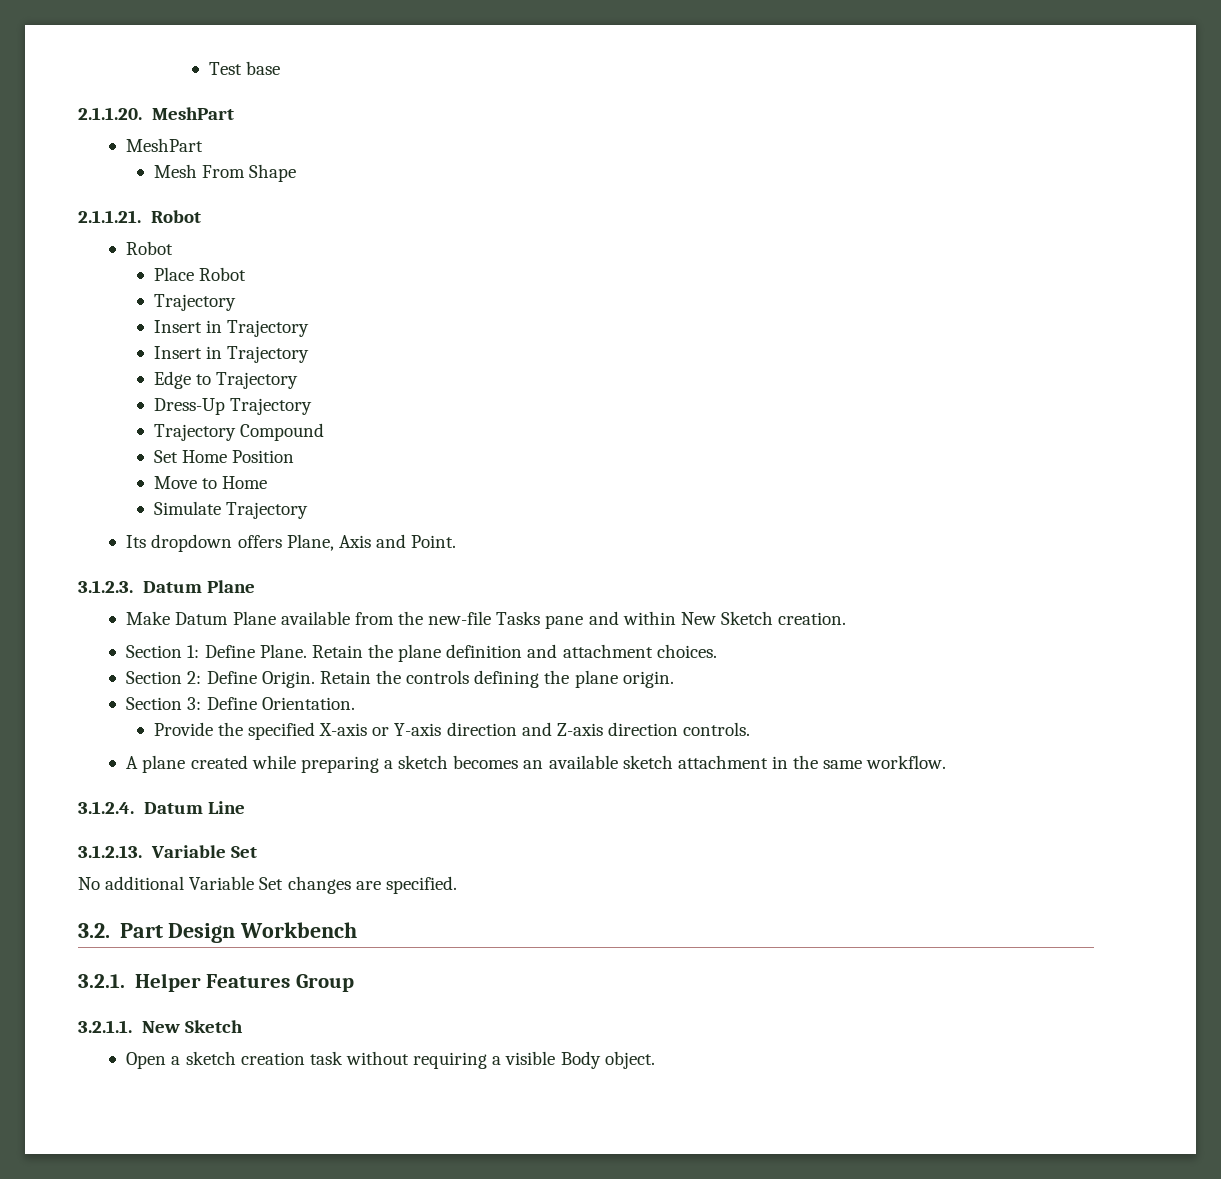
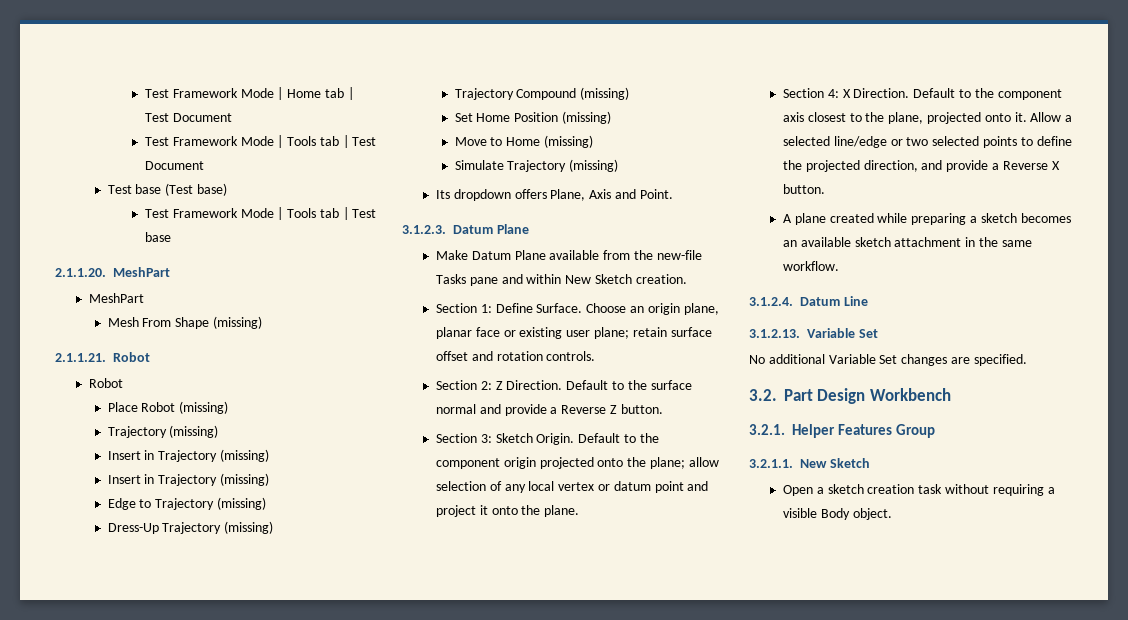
- Test base
+ Test Framework Mode | Home tab | Test Document
+ Test Framework Mode | Tools tab | Test Document
+ Test base (Test base)
+ Test Framework Mode | Tools tab | Test base
- Mesh From Shape
+ Mesh From Shape (missing)
- Place Robot
- Trajectory
- Insert in Trajectory
- Insert in Trajectory
+ Place Robot (missing)
+ Trajectory (missing)
+ Insert in Trajectory (missing)
+ Insert in Trajectory (missing)
- Edge to Trajectory
+ Edge to Trajectory (missing)
- Dress-Up Trajectory
+ Dress-Up Trajectory (missing)
- Trajectory Compound
+ Trajectory Compound (missing)
- Set Home Position
+ Set Home Position (missing)
- Move to Home
+ Move to Home (missing)
- Simulate Trajectory
+ Simulate Trajectory (missing)
- Section 1: Define Plane. Retain the plane definition and attachment choices.
- Section 2: Define Origin. Retain the controls defining the plane origin.
- Section 3: Define Orientation.
- Provide the specified X-axis or Y-axis direction and Z-axis direction controls.
+ Section 1: Define Surface. Choose an origin plane, planar face or existing user plane; retain surface offset and rotation controls.
+ Section 2: Z Direction. Default to the surface normal and provide a Reverse Z button.
+ Section 3: Sketch Origin. Default to the component origin projected onto the plane; allow selection of any local vertex or datum point and project it onto the plane.
+ Section 4: X Direction. Default to the component axis closest to the plane, projected onto it. Allow a selected line/edge or two selected points to define the projected direction, and provide a Reverse X button.

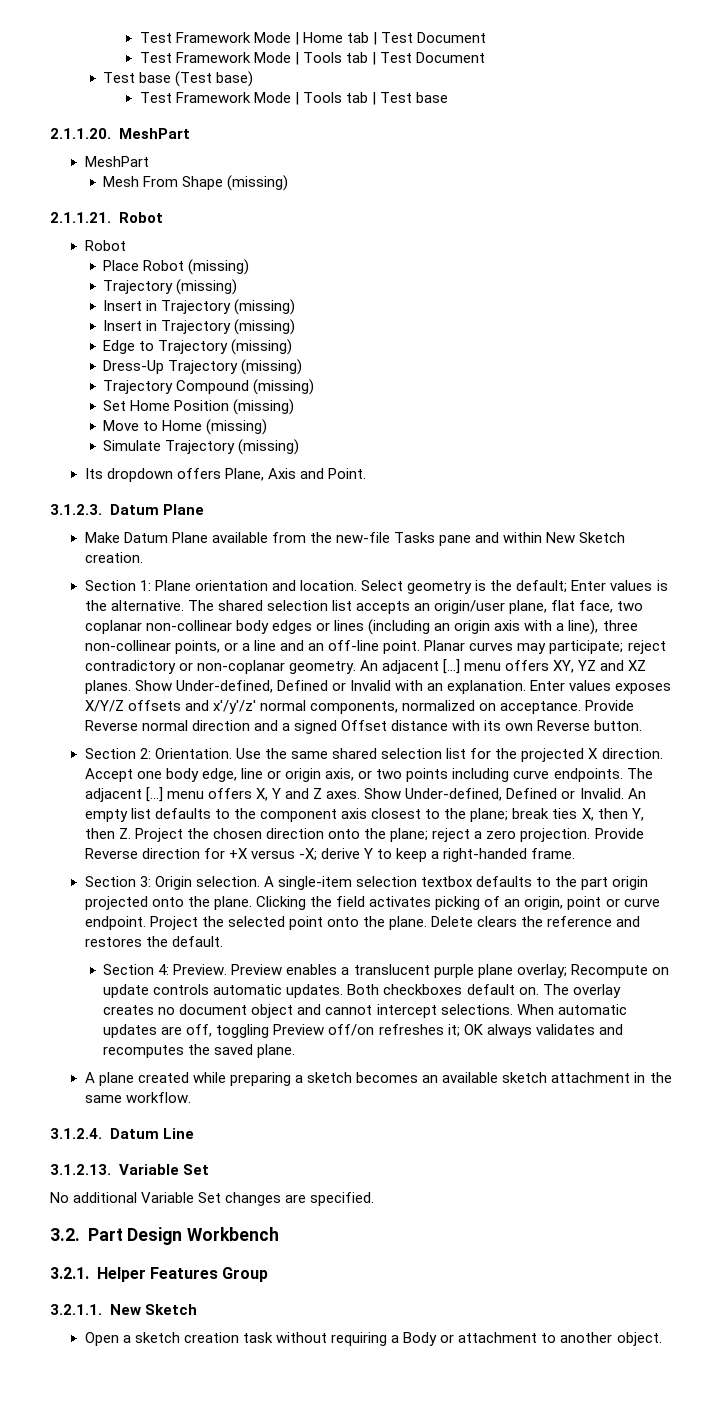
- Section 1: Define Surface. Choose an origin plane, planar face or existing user plane; retain surface offset and rotation controls.
- Section 2: Z Direction. Default to the surface normal and provide a Reverse Z button.
- Section 3: Sketch Origin. Default to the component origin projected onto the plane; allow selection of any local vertex or datum point and project it onto the plane.
- Section 4: X Direction. Default to the component axis closest to the plane, projected onto it. Allow a selected line/edge or two selected points to define the projected direction, and provide a Reverse X button.
+ Section 1: Plane orientation and location. Select geometry is the default; Enter values is the alternative. The shared selection list accepts an origin/user plane, flat face, two coplanar non-collinear body edges or lines (including an origin axis with a line), three non-collinear points, or a line and an off-line point. Planar curves may participate; reject contradictory or non-coplanar geometry. An adjacent [...] menu offers XY, YZ and XZ planes. Show Under-defined, Defined or Invalid with an explanation. Enter values exposes X/Y/Z offsets and x'/y'/z' normal components, normalized on acceptance. Provide Reverse normal direction and a signed Offset distance with its own Reverse button.
+ Section 2: Orientation. Use the same shared selection list for the projected X direction. Accept one body edge, line or origin axis, or two points including curve endpoints. The adjacent [...] menu offers X, Y and Z axes. Show Under-defined, Defined or Invalid. An empty list defaults to the component axis closest to the plane; break ties X, then Y, then Z. Project the chosen direction onto the plane; reject a zero projection. Provide Reverse direction for +X versus -X; derive Y to keep a right-handed frame.
+ Section 3: Origin selection. A single-item selection textbox defaults to the part origin projected onto the plane. Clicking the field activates picking of an origin, point or curve endpoint. Project the selected point onto the plane. Delete clears the reference and restores the default.
+ Section 4: Preview. Preview enables a translucent purple plane overlay; Recompute on update controls automatic updates. Both checkboxes default on. The overlay creates no document object and cannot intercept selections. When automatic updates are off, toggling Preview off/on refreshes it; OK always validates and recomputes the saved plane.
- Open a sketch creation task without requiring a visible Body object.
+ Open a sketch creation task without requiring a Body or attachment to another object.

